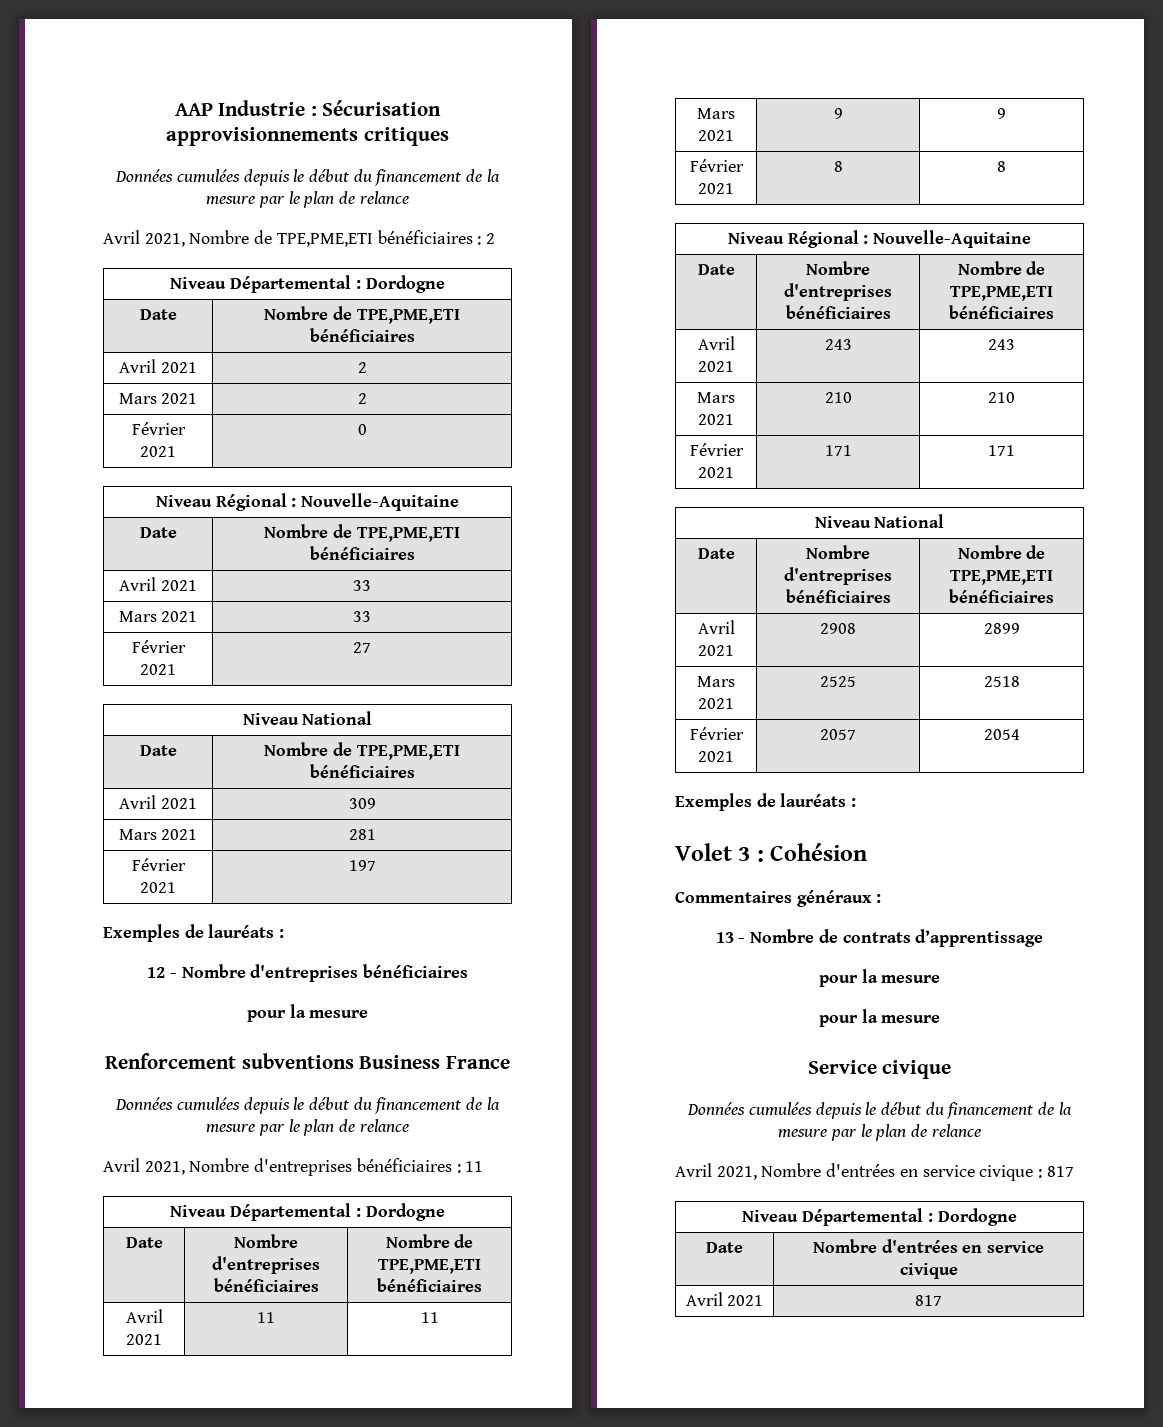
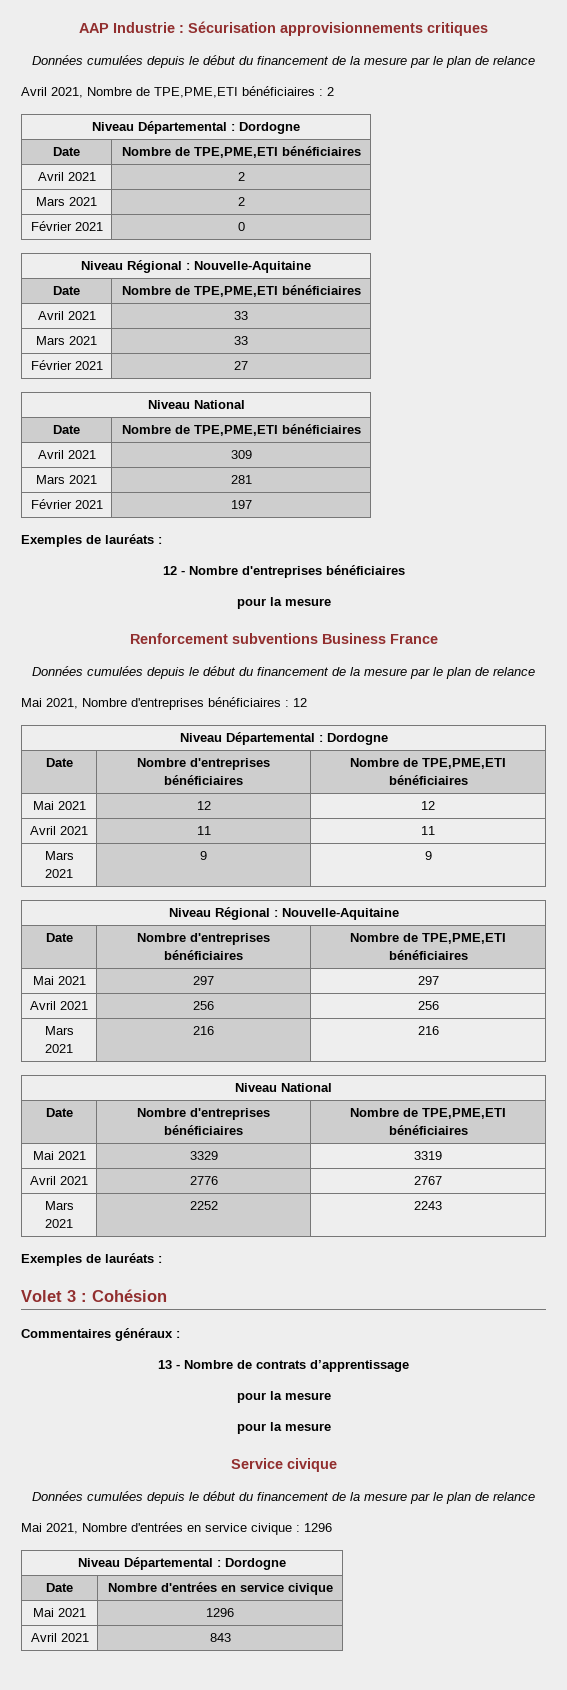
- Avril 2021, Nombre d'entreprises bénéficiaires : 11
+ Mai 2021, Nombre d'entreprises bénéficiaires : 12
+ Mai 2021 | 12 | 12
- Février 2021 | 8 | 8
- Avril 2021 | 243 | 243
- Mars 2021 | 210 | 210
- Février 2021 | 171 | 171
+ Mai 2021 | 297 | 297
+ Avril 2021 | 256 | 256
+ Mars 2021 | 216 | 216
- Avril 2021 | 2908 | 2899
- Mars 2021 | 2525 | 2518
- Février 2021 | 2057 | 2054
+ Mai 2021 | 3329 | 3319
+ Avril 2021 | 2776 | 2767
+ Mars 2021 | 2252 | 2243
- Avril 2021, Nombre d'entrées en service civique : 817
+ Mai 2021, Nombre d'entrées en service civique : 1296
- Avril 2021 | 817
+ Mai 2021 | 1296
+ Avril 2021 | 843

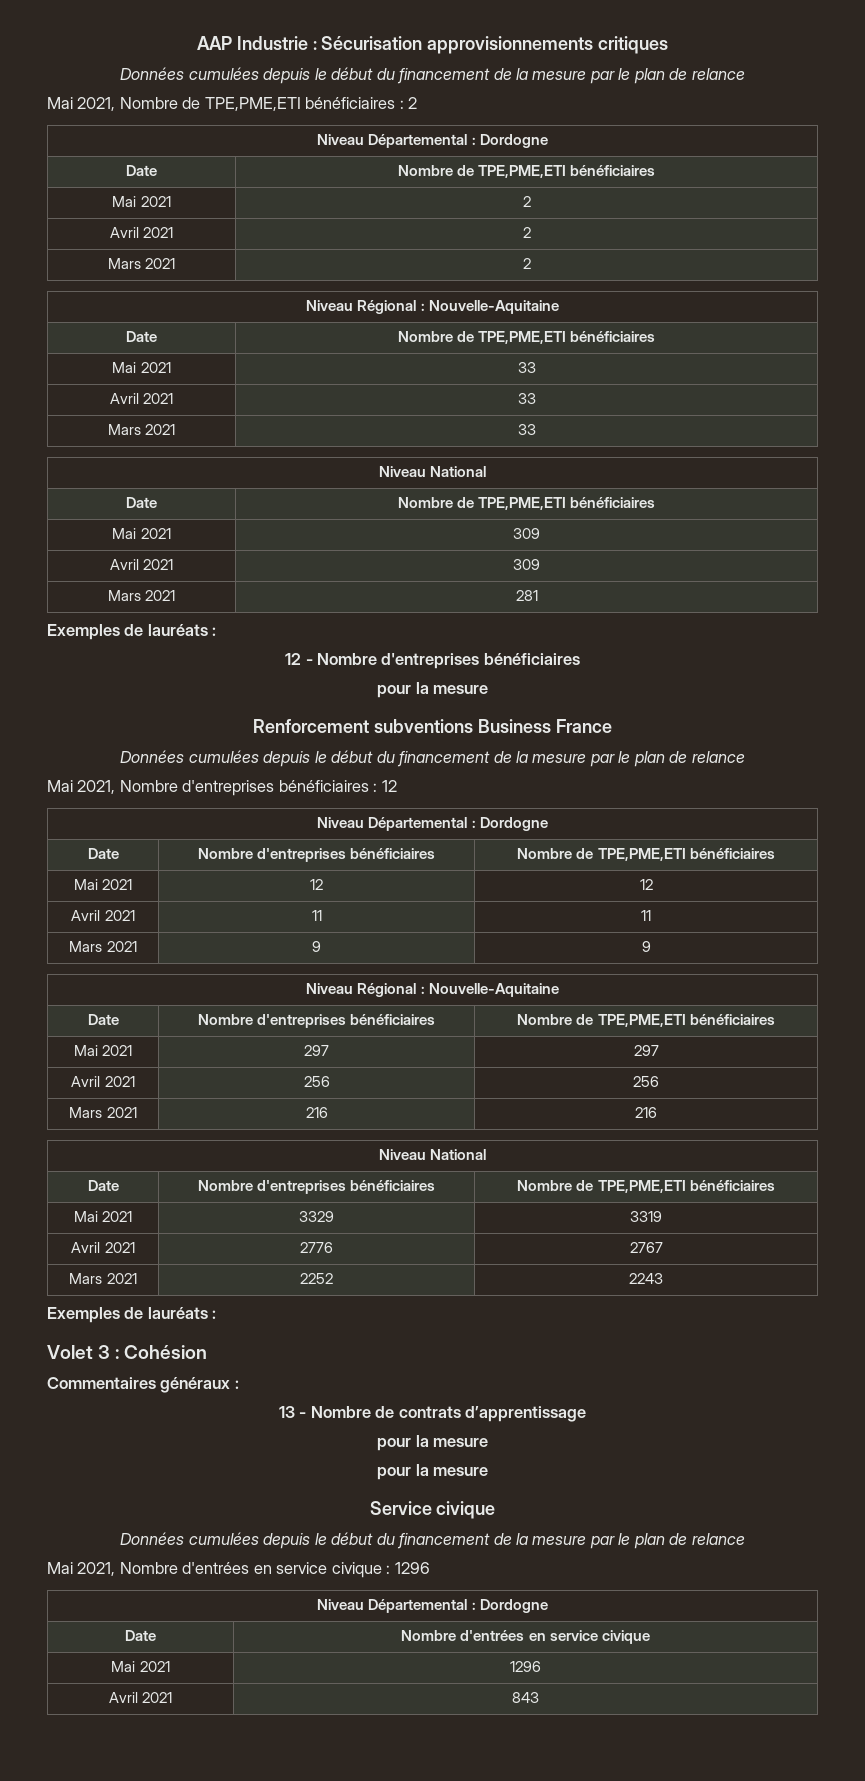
- Avril 2021, Nombre de TPE,PME,ETI bénéficiaires : 2
+ Mai 2021, Nombre de TPE,PME,ETI bénéficiaires : 2
+ Mai 2021 | 2
- Février 2021 | 0
+ Mai 2021 | 33
- Février 2021 | 27
+ Mai 2021 | 309
- Février 2021 | 197

